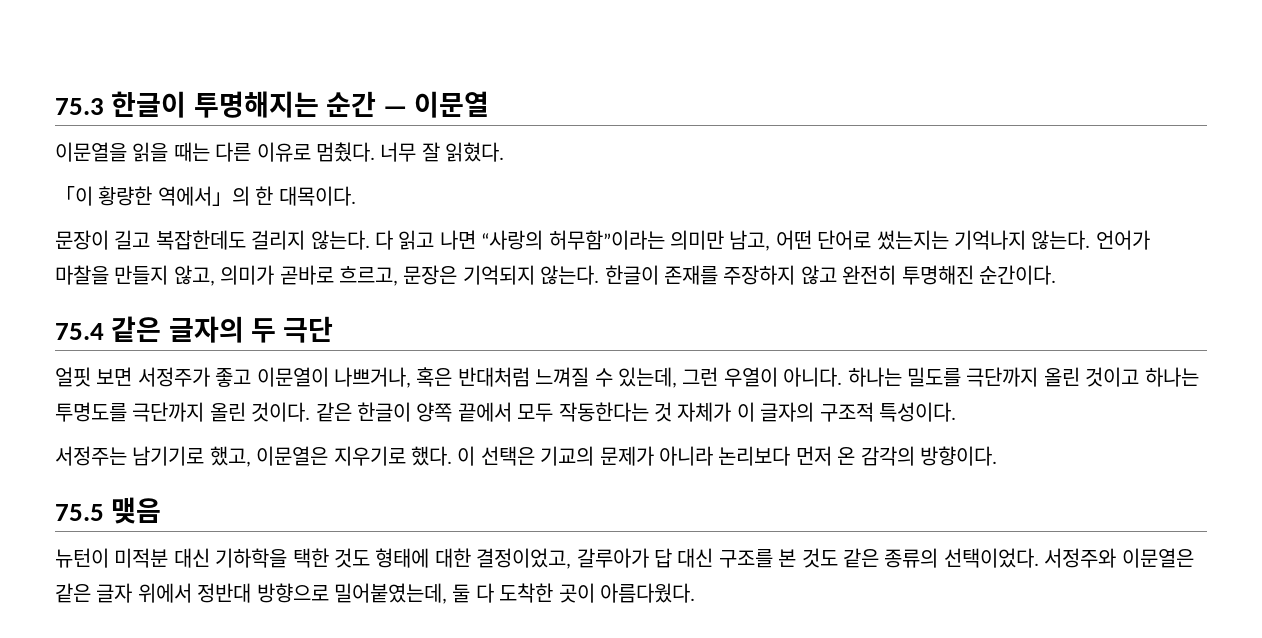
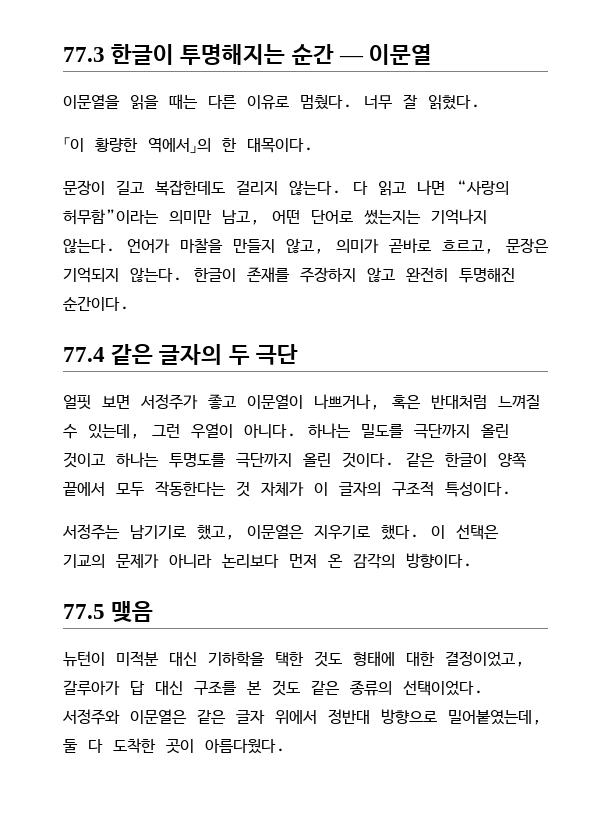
- 75.3 한글이 투명해지는 순간 — 이문열
+ 77.3 한글이 투명해지는 순간 — 이문열
- 75.4 같은 글자의 두 극단
+ 77.4 같은 글자의 두 극단
- 75.5 맺음
+ 77.5 맺음

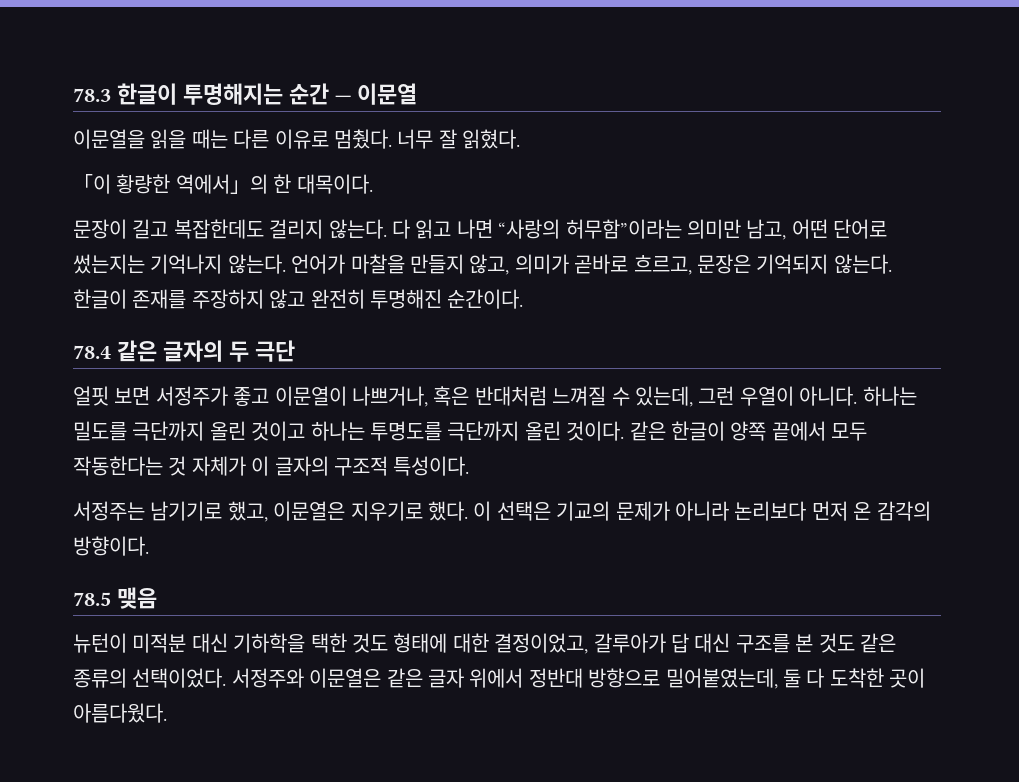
- 77.3 한글이 투명해지는 순간 — 이문열
+ 78.3 한글이 투명해지는 순간 — 이문열
- 77.4 같은 글자의 두 극단
+ 78.4 같은 글자의 두 극단
- 77.5 맺음
+ 78.5 맺음

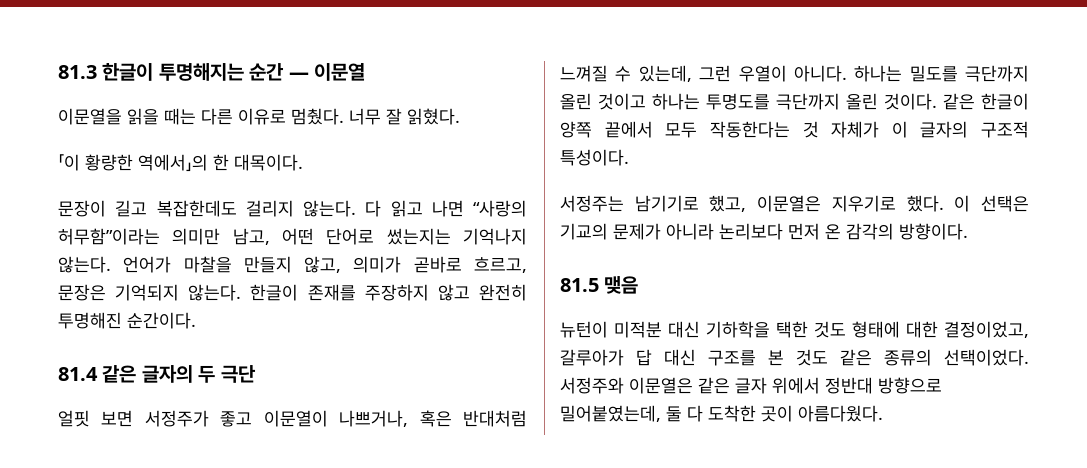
- 78.3 한글이 투명해지는 순간 — 이문열
+ 81.3 한글이 투명해지는 순간 — 이문열
- 78.4 같은 글자의 두 극단
+ 81.4 같은 글자의 두 극단
- 78.5 맺음
+ 81.5 맺음

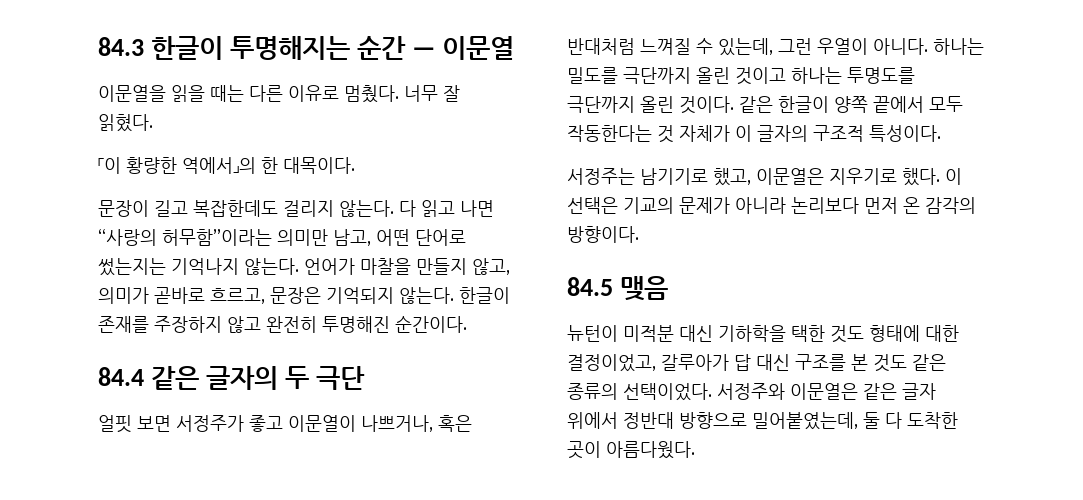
- 81.3 한글이 투명해지는 순간 — 이문열
+ 84.3 한글이 투명해지는 순간 — 이문열
- 81.4 같은 글자의 두 극단
+ 84.4 같은 글자의 두 극단
- 81.5 맺음
+ 84.5 맺음

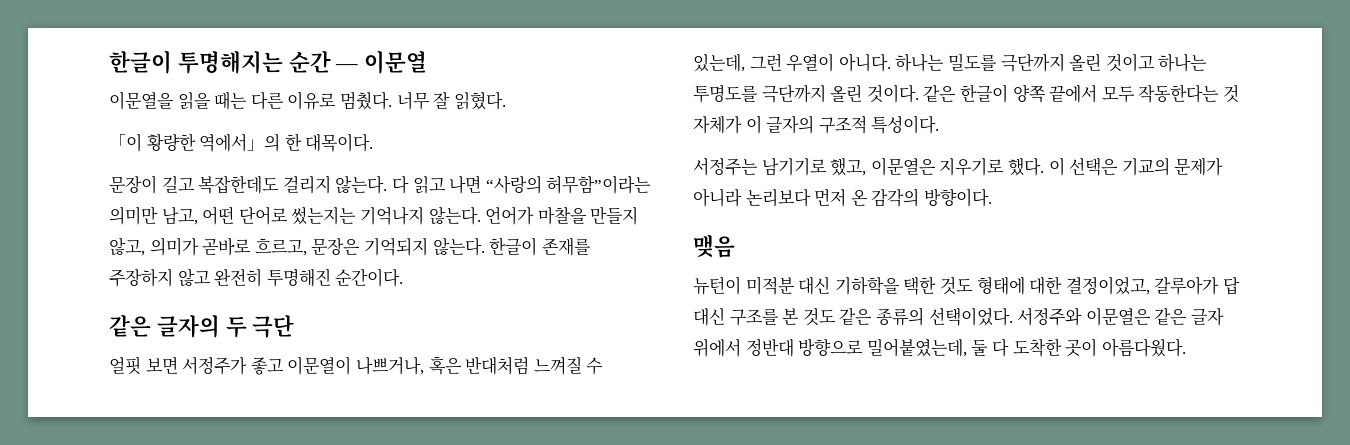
- 84.3 한글이 투명해지는 순간 — 이문열
+ 한글이 투명해지는 순간 — 이문열
- 84.4 같은 글자의 두 극단
+ 같은 글자의 두 극단
- 84.5 맺음
+ 맺음

